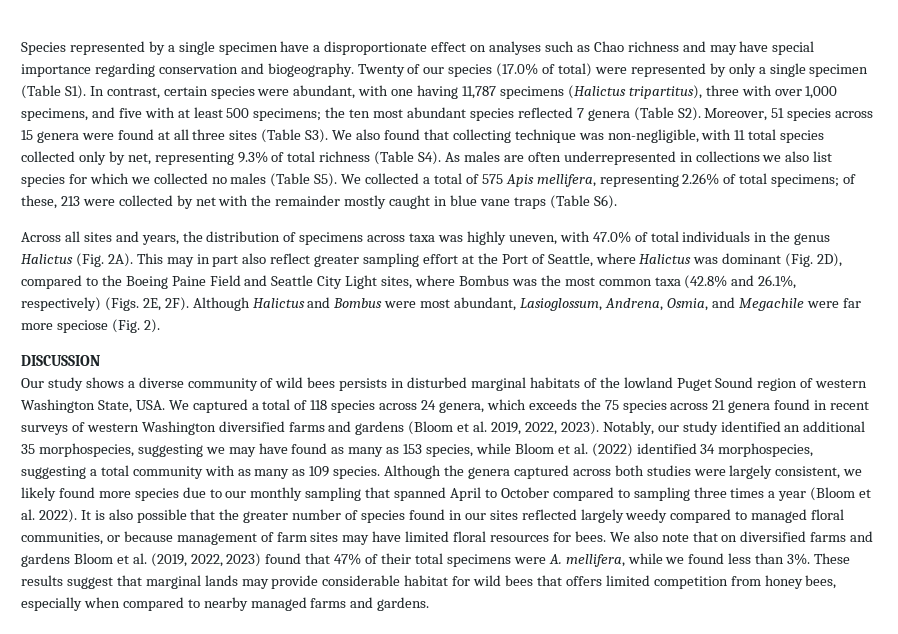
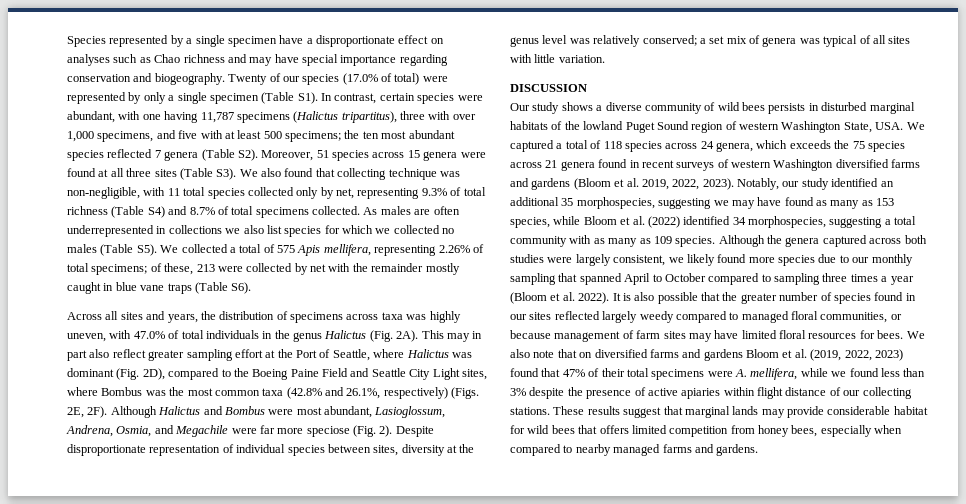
- the ten most abundant species reflected 7 genera (Table S2). Moreover, 51 species across 15 genera were found at all three sites (Table S3). We also found that collecting technique was non-negligible, with 11 total species collected only by net, representing 9.3% of total richness (Table S4). As males are often underrepresented in collections we also list species for which we collected no males (Table S5). We collected a total of 575 Apis mellifera, representing 2.26% of total specimens;
+ the ten most abundant species reflected 7 genera (Table S2). Moreover, 51 species across 15 genera were found at all three sites (Table S3). We also found that collecting technique was non-negligible, with 11 total species collected only by net, representing 9.3% of total richness (Table S4) and 8.7% of total specimens collected. As males are often underrepresented in collections we also list species for which we collected no males (Table S5). We collected a total of 575 Apis mellifera, representing 2.26% of total specimens;
+ Despite disproportionate representation of individual species between sites, diversity at the genus level was relatively conserved; a set mix of genera was typical of all sites with little variation.
- We also note that on diversified farms and gardens Bloom et al. (2019, 2022, 2023) found that 47% of their total specimens were A. mellifera, while we found less than 3%.
+ We also note that on diversified farms and gardens Bloom et al. (2019, 2022, 2023) found that 47% of their total specimens were A. mellifera, while we found less than 3% despite the presence of active apiaries within flight distance of our collecting stations.

